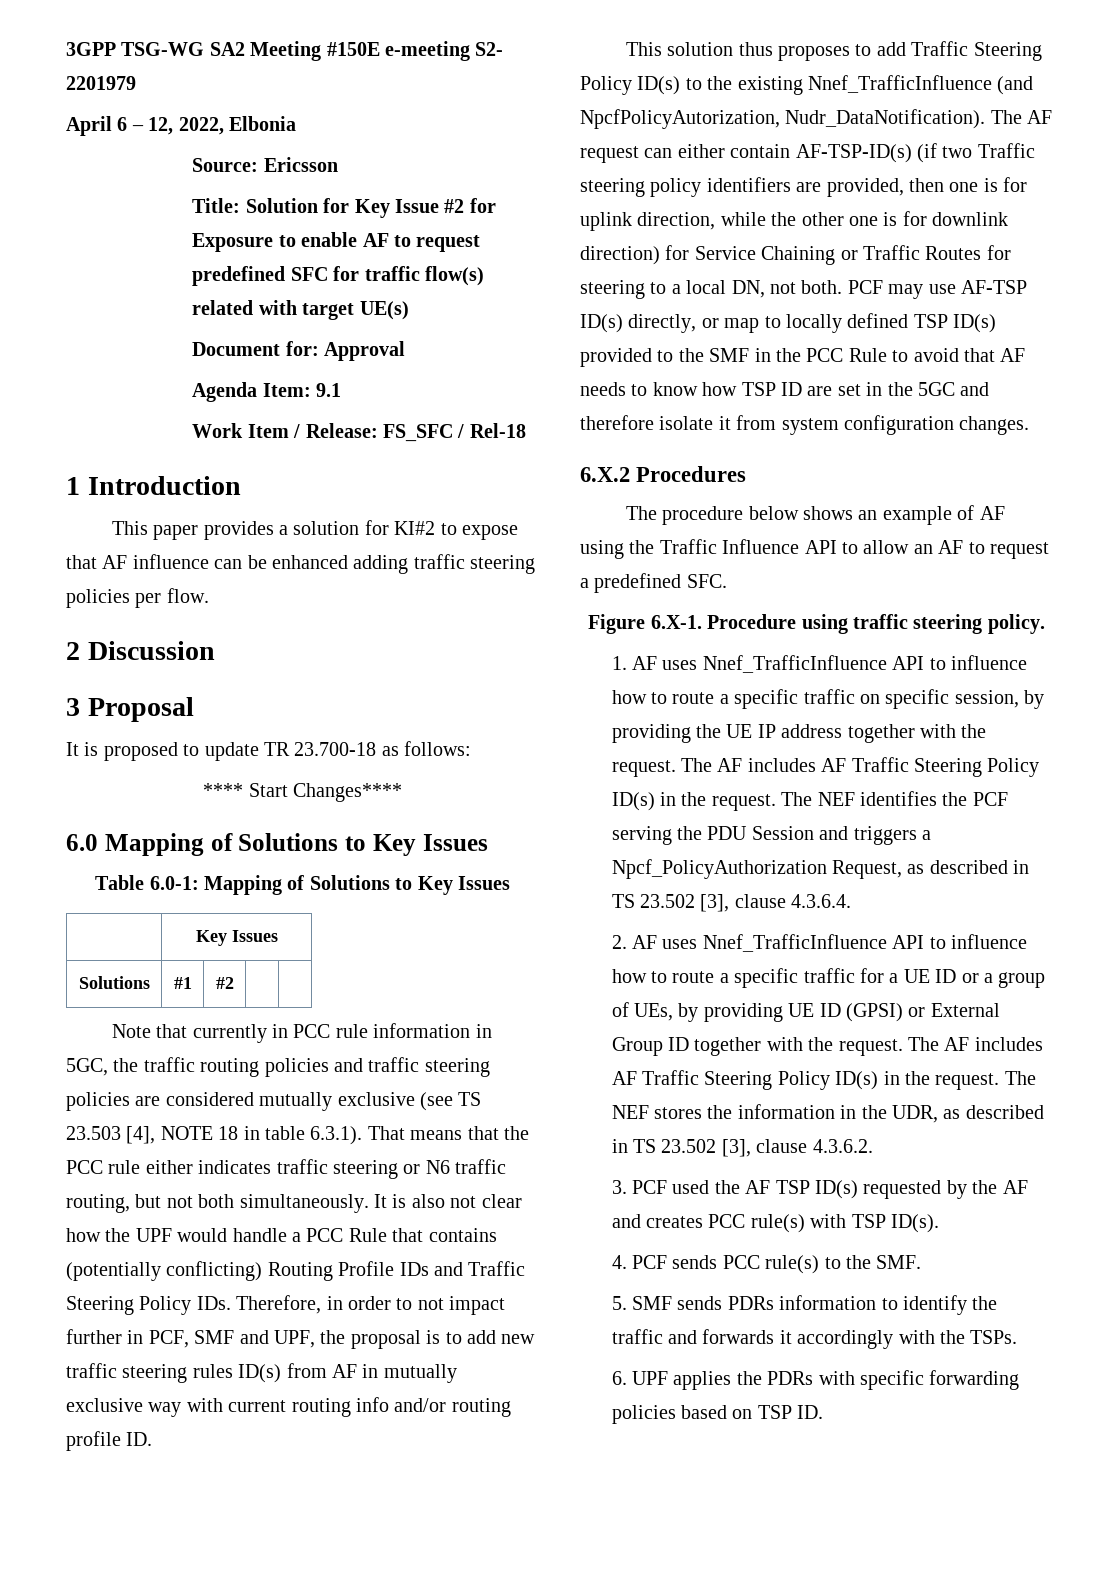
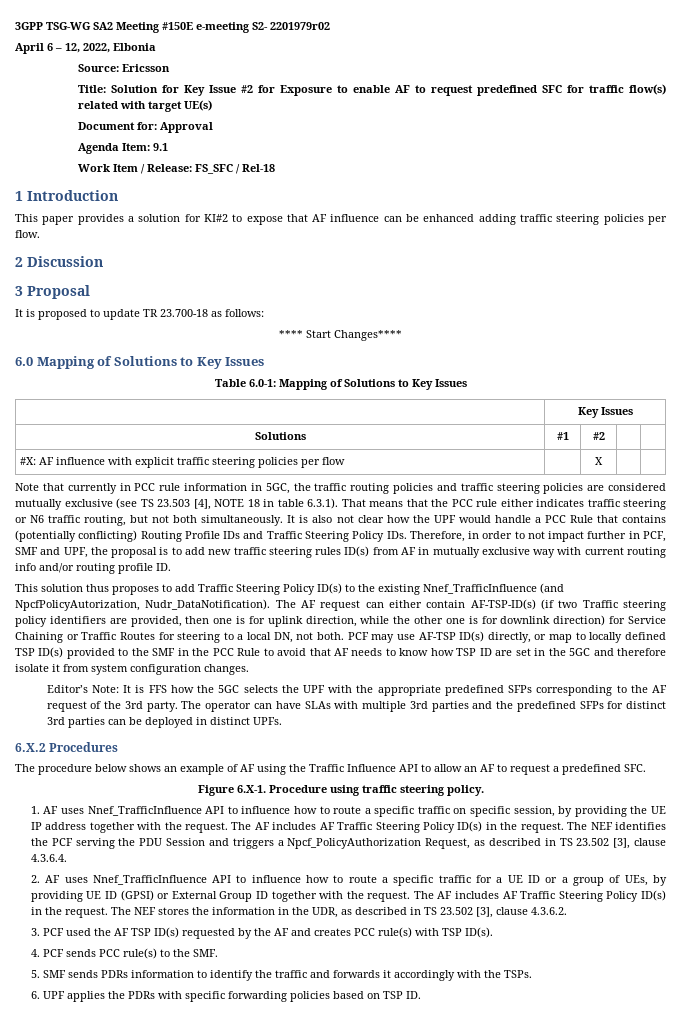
- 3GPP TSG-WG SA2 Meeting #150E e-meeting S2- 2201979
+ 3GPP TSG-WG SA2 Meeting #150E e-meeting S2- 2201979r02
+ #X: AF influence with explicit traffic steering policies per flow | | X | |
+ Editor’s Note: It is FFS how the 5GC selects the UPF with the appropriate predefined SFPs corresponding to the AF request of the 3rd party. The operator can have SLAs with multiple 3rd parties and the predefined SFPs for distinct 3rd parties can be deployed in distinct UPFs.

